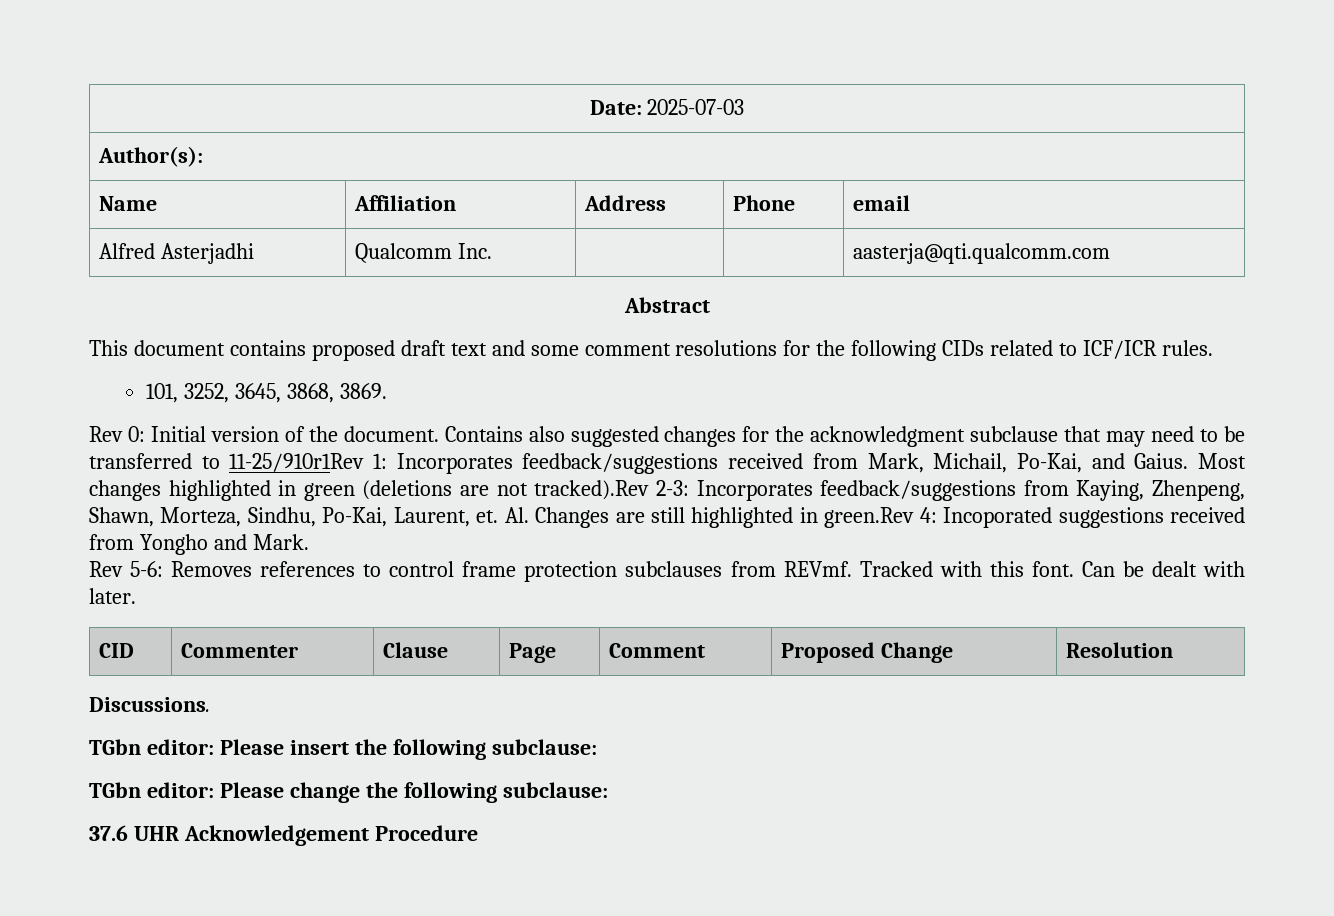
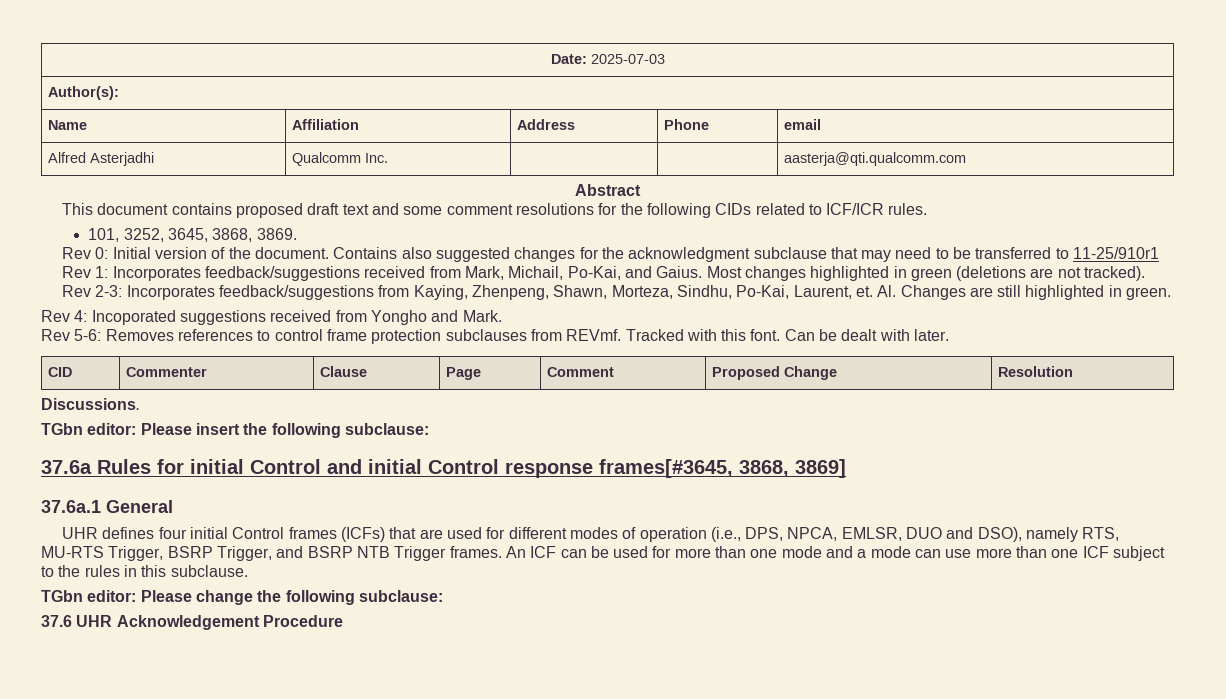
- Contains also suggested changes for the acknowledgment subclause that may need to be transferred to 11-25/910r1Rev 1: Incorporates feedback/suggestions received from Mark, Michail, Po-Kai, and Gaius.
+ Contains also suggested changes for the acknowledgment subclause that may need to be transferred to 11-25/910r1
+ Rev 1: Incorporates feedback/suggestions received from Mark, Michail, Po-Kai, and Gaius.
- Most changes highlighted in green (deletions are not tracked).Rev 2-3: Incorporates feedback/suggestions from Kaying, Zhenpeng, Shawn, Morteza, Sindhu, Po-Kai, Laurent, et.
+ Most changes highlighted in green (deletions are not tracked).
+ Rev 2-3: Incorporates feedback/suggestions from Kaying, Zhenpeng, Shawn, Morteza, Sindhu, Po-Kai, Laurent, et.
- Al. Changes are still highlighted in green.Rev 4: Incoporated suggestions received from Yongho and Mark.
+ Al. Changes are still highlighted in green.
+ Rev 4: Incoporated suggestions received from Yongho and Mark.
+ 37.6a Rules for initial Control and initial Control response frames[#3645, 3868, 3869]
+ 37.6a.1 General
+ UHR defines four initial Control frames (ICFs) that are used for different modes of operation (i.e., DPS, NPCA, EMLSR, DUO and DSO), namely RTS, MU-RTS Trigger, BSRP Trigger, and BSRP NTB Trigger frames. An ICF can be used for more than one mode and a mode can use more than one ICF subject to the rules in this subclause.

